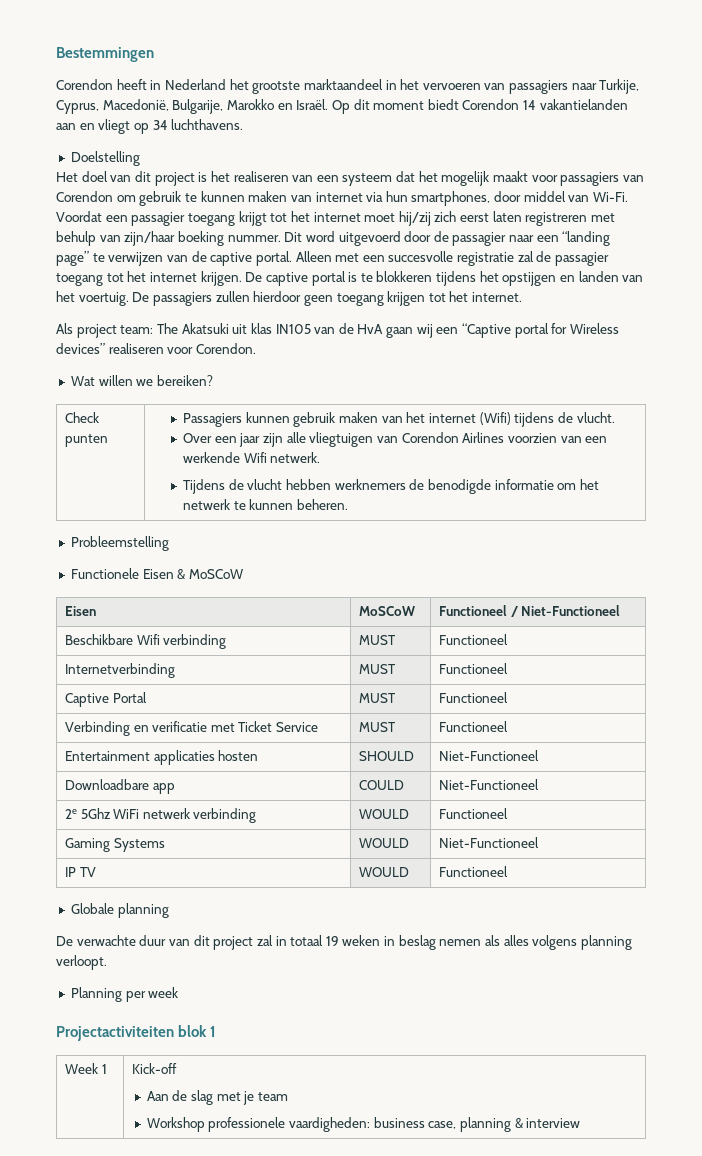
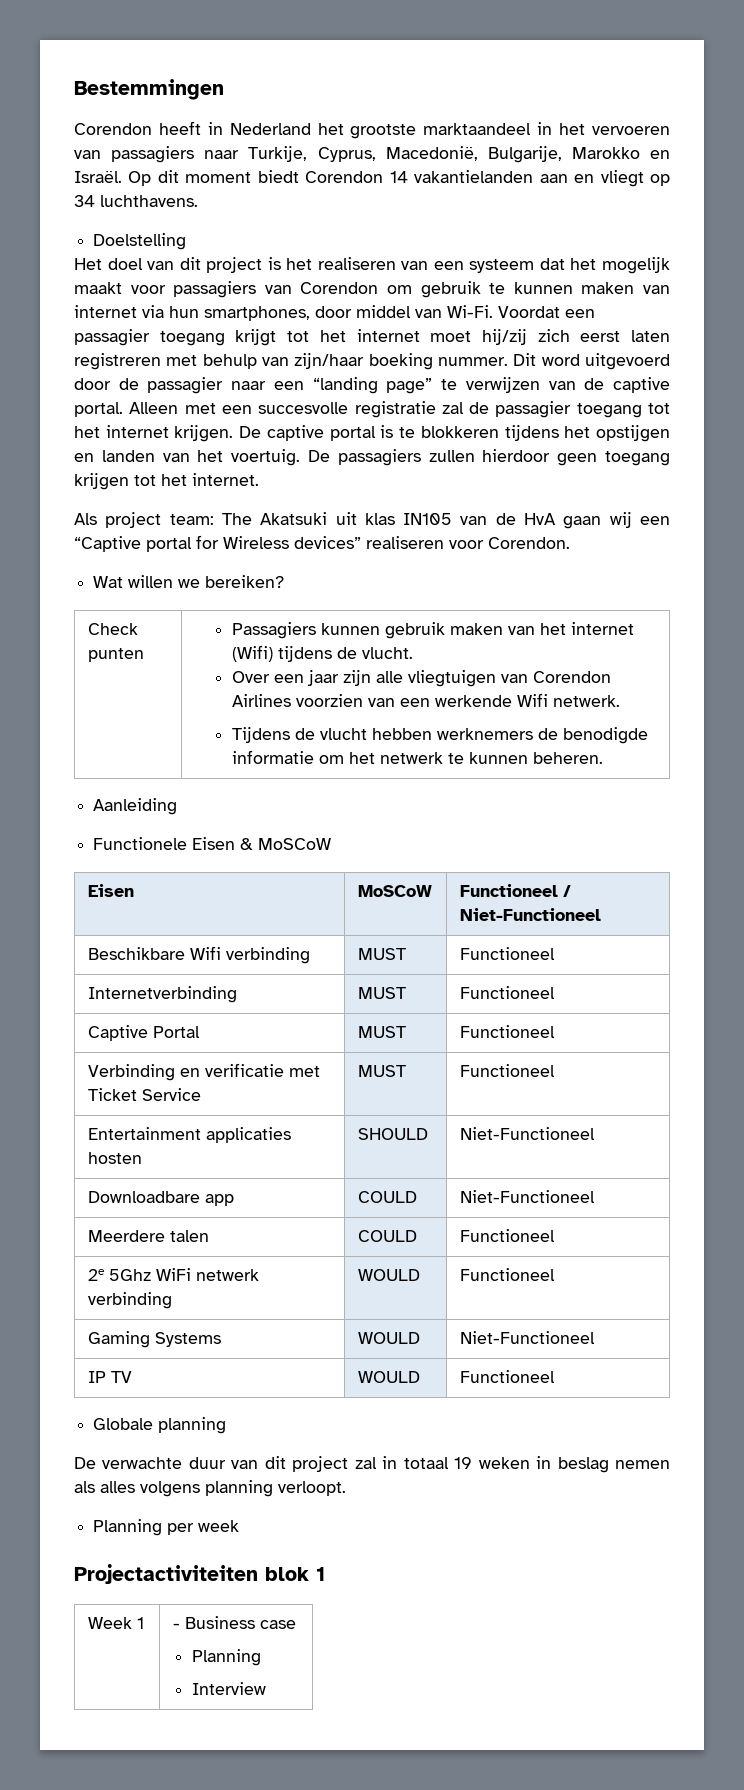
- Probleemstelling
+ Aanleiding
+ Meerdere talen | COULD | Functioneel
- Week 1 | Kick-off
- Aan de slag met je team
- Workshop professionele vaardigheden: business case, planning & interview
+ Week 1 | - Business case
+ Planning
+ Interview

